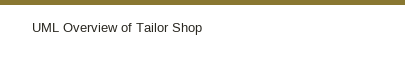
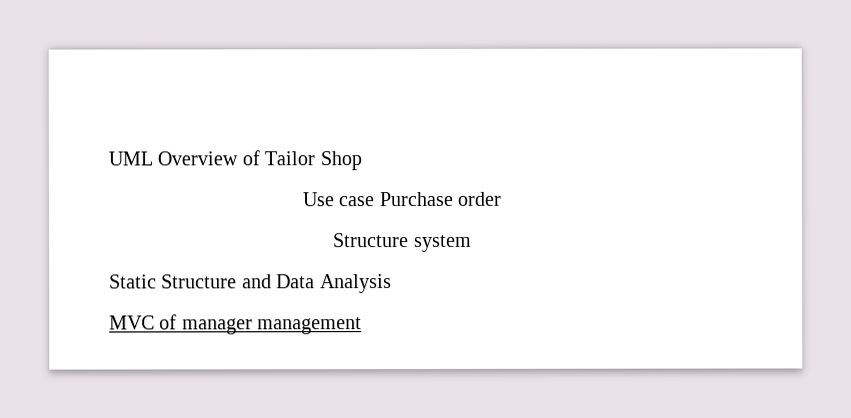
+ Use case Purchase order
+ Structure system
+ Static Structure and Data Analysis
+ MVC of manager management

